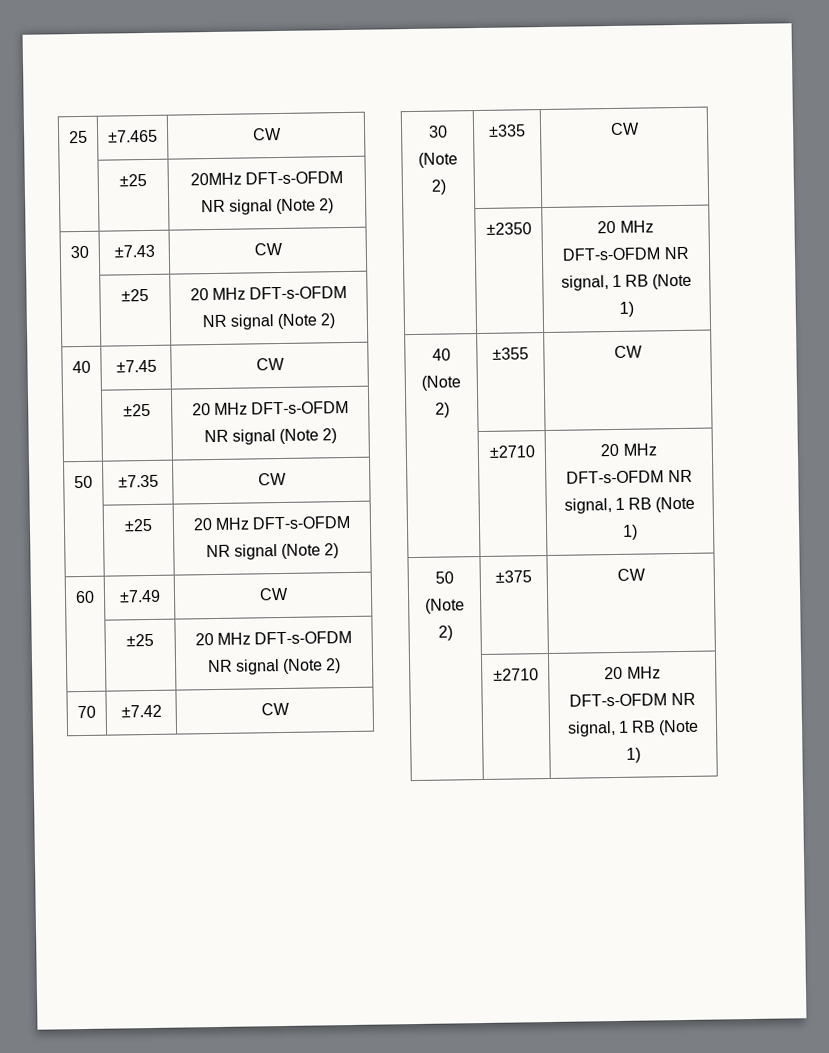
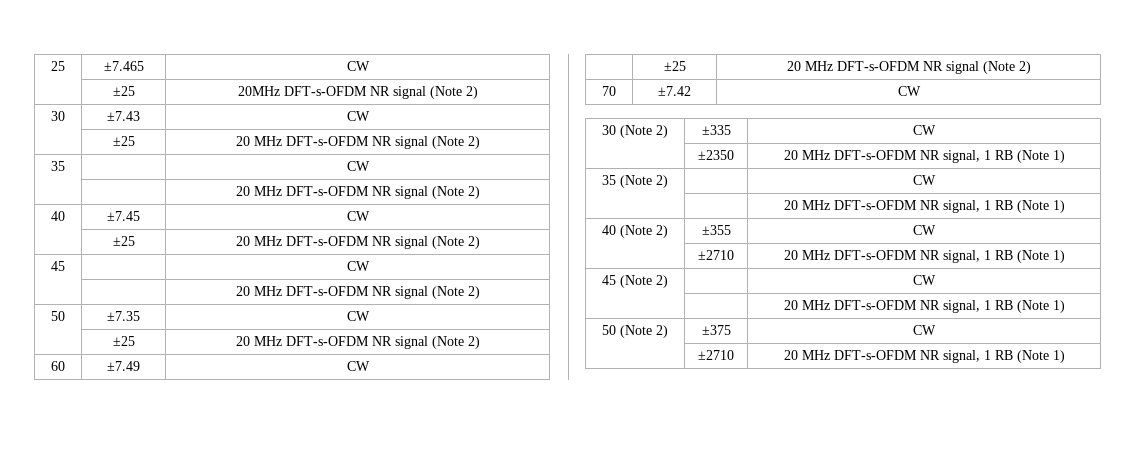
+ 35 | | CW
+ | | 20 MHz DFT-s-OFDM NR signal (Note 2)
+ 45 | | CW
+ | | 20 MHz DFT-s-OFDM NR signal (Note 2)
+ 35 (Note 2) | | CW
+ | | 20 MHz DFT-s-OFDM NR signal, 1 RB (Note 1)
+ 45 (Note 2) | | CW
+ | | 20 MHz DFT-s-OFDM NR signal, 1 RB (Note 1)

